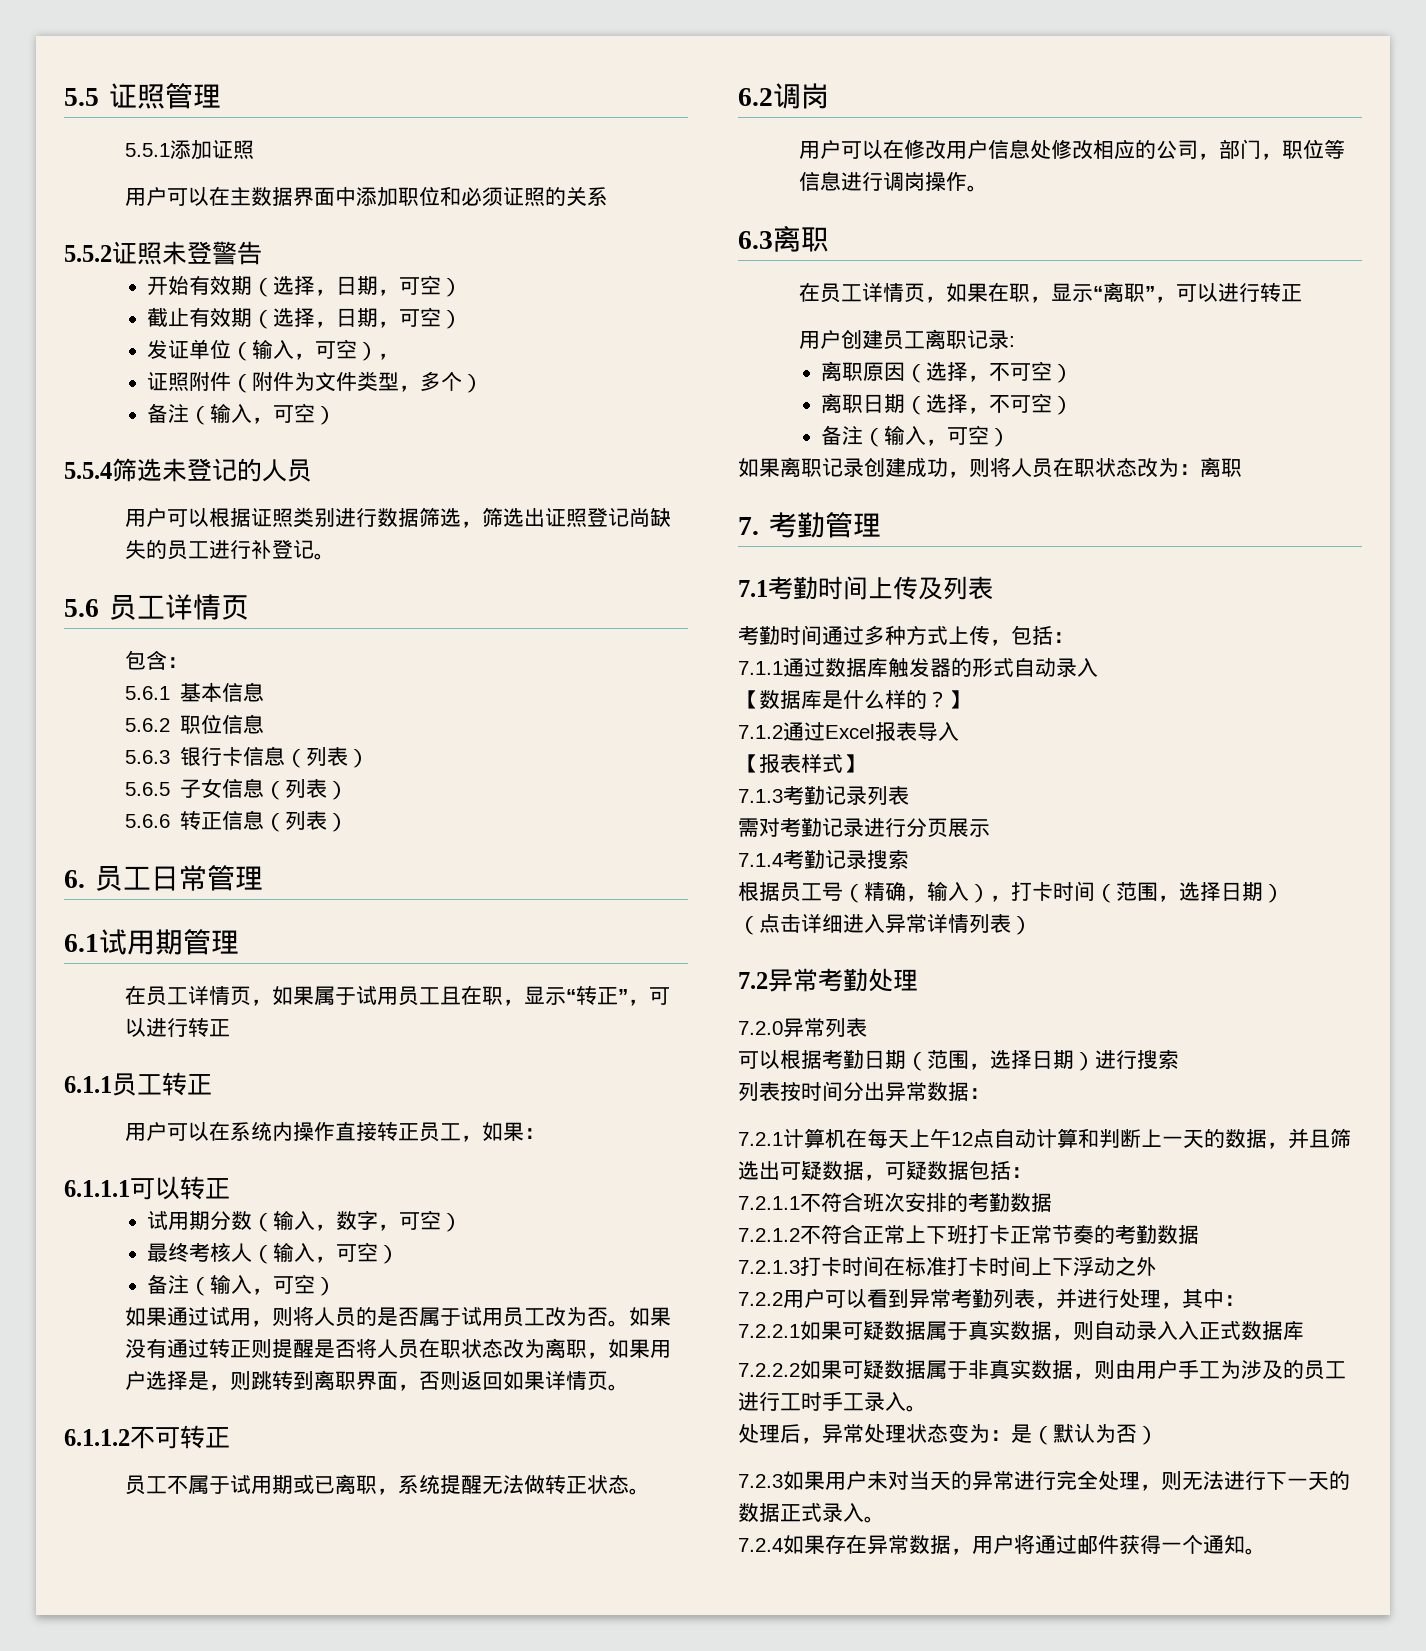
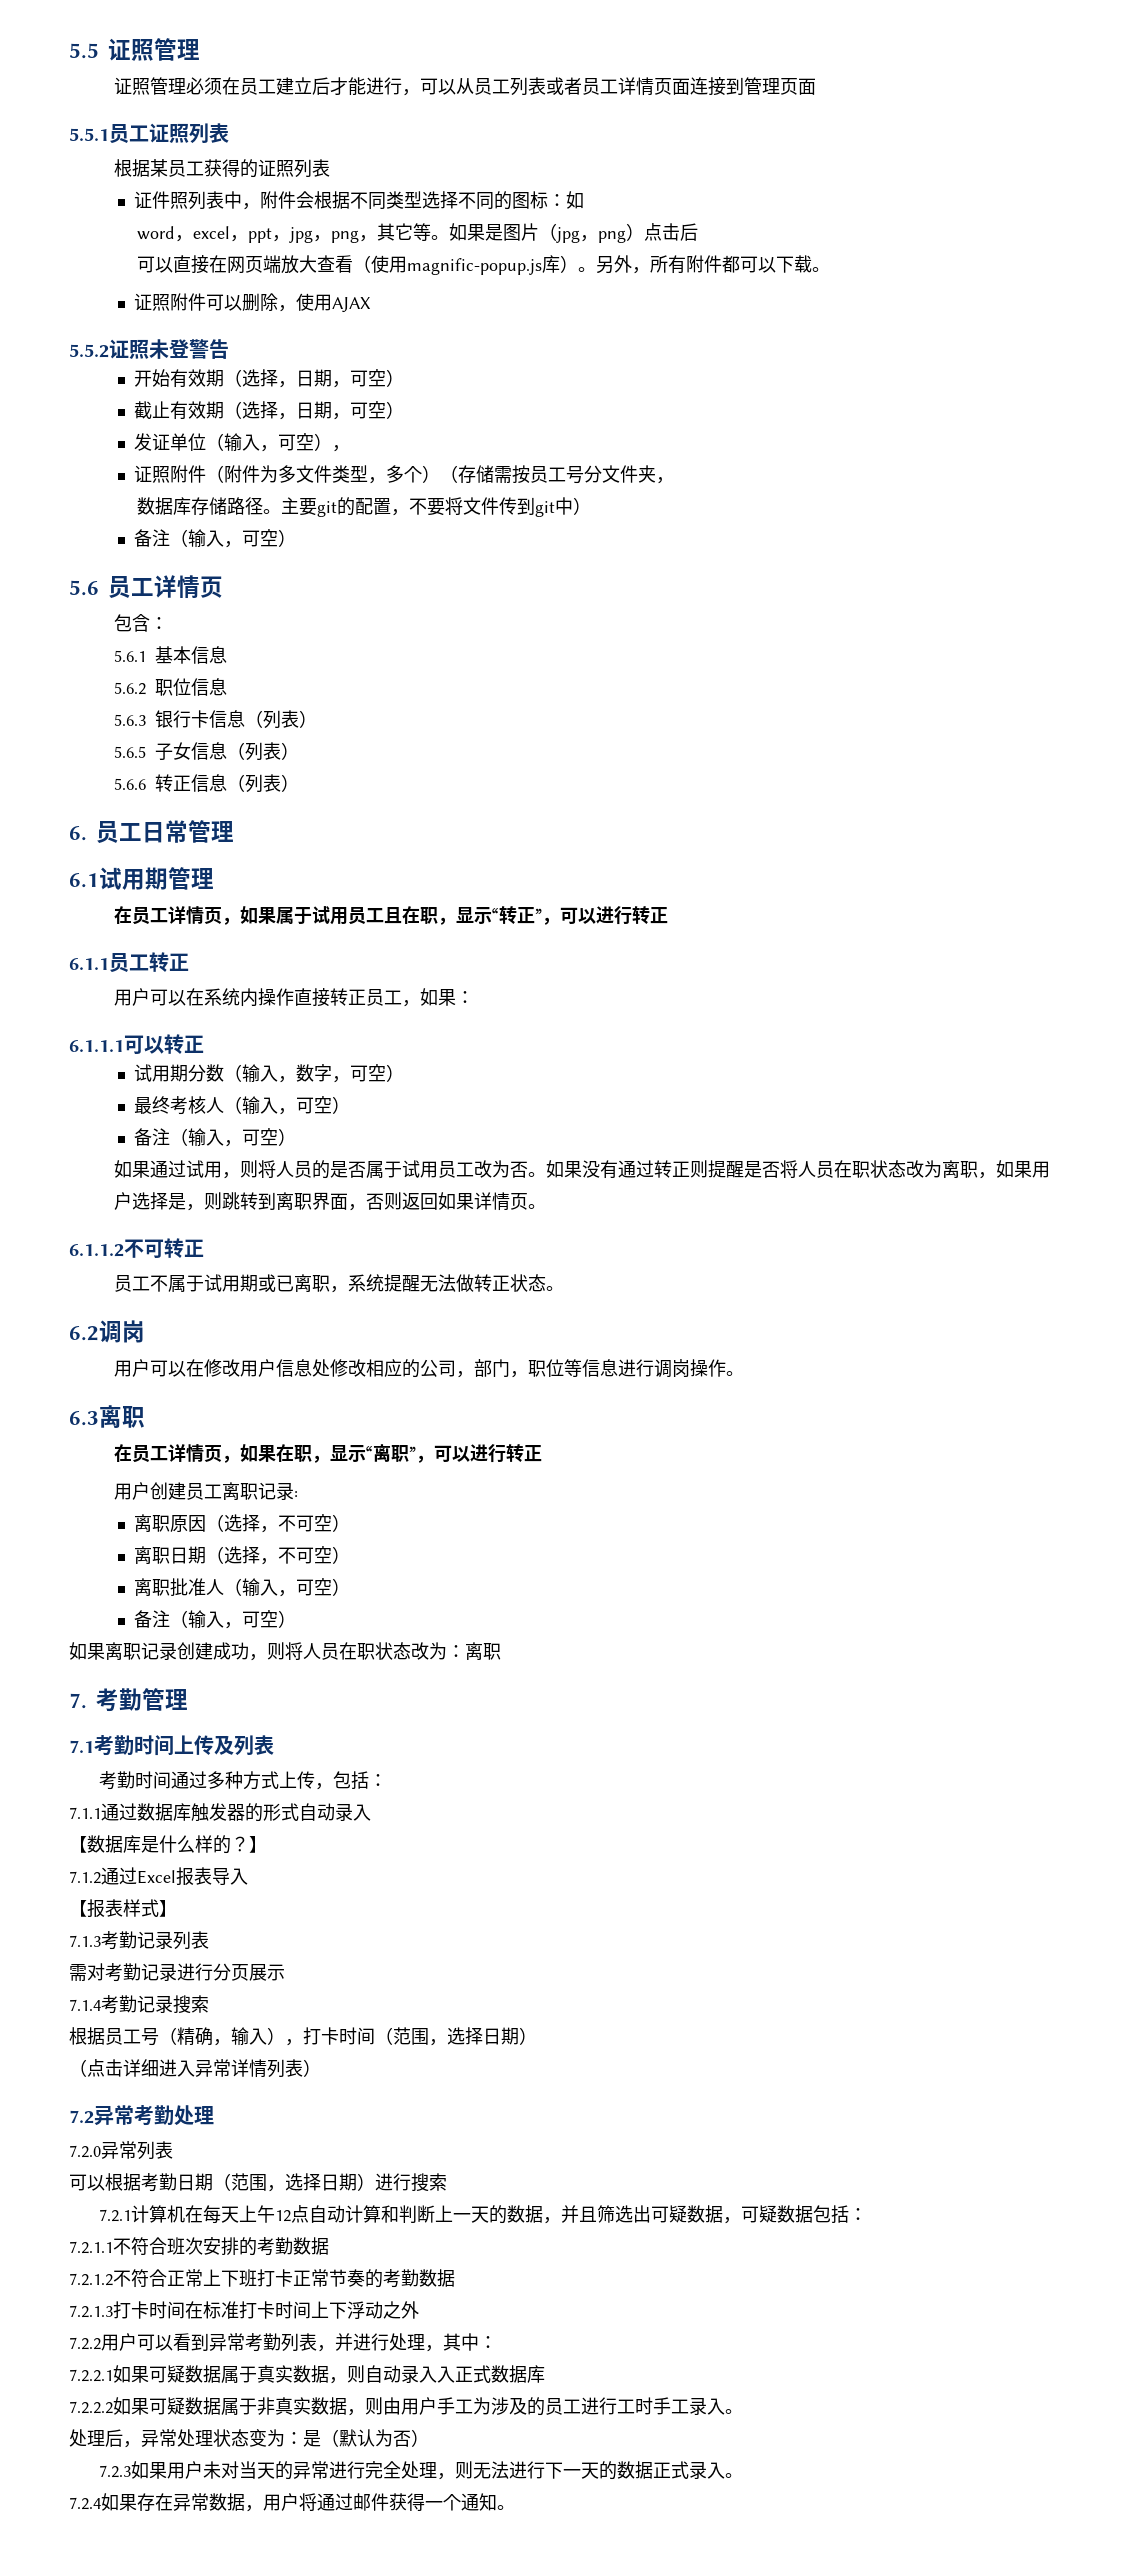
- 5.5.1添加证照
- 用户可以在主数据界面中添加职位和必须证照的关系
+ 证照管理必须在员工建立后才能进行，可以从员工列表或者员工详情页面连接到管理页面
+ 5.5.1员工证照列表
+ 根据某员工获得的证照列表
+ 证件照列表中，附件会根据不同类型选择不同的图标：如
+ word，excel，ppt，jpg，png，其它等。如果是图片（jpg，png）点击后
+ 可以直接在网页端放大查看（使用magnific-popup.js库）。另外，所有附件都可以下载。
+ 证照附件可以删除，使用AJAX
- 证照附件（附件为文件类型，多个）
+ 证照附件（附件为多文件类型，多个）（存储需按员工号分文件夹，
+ 数据库存储路径。主要git的配置，不要将文件传到git中）
  备注（输入，可空）
- 5.5.4筛选未登记的人员
- 用户可以根据证照类别进行数据筛选，筛选出证照登记尚缺失的员工进行补登记。
+ 离职批准人（输入，可空）
- 列表按时间分出异常数据：

